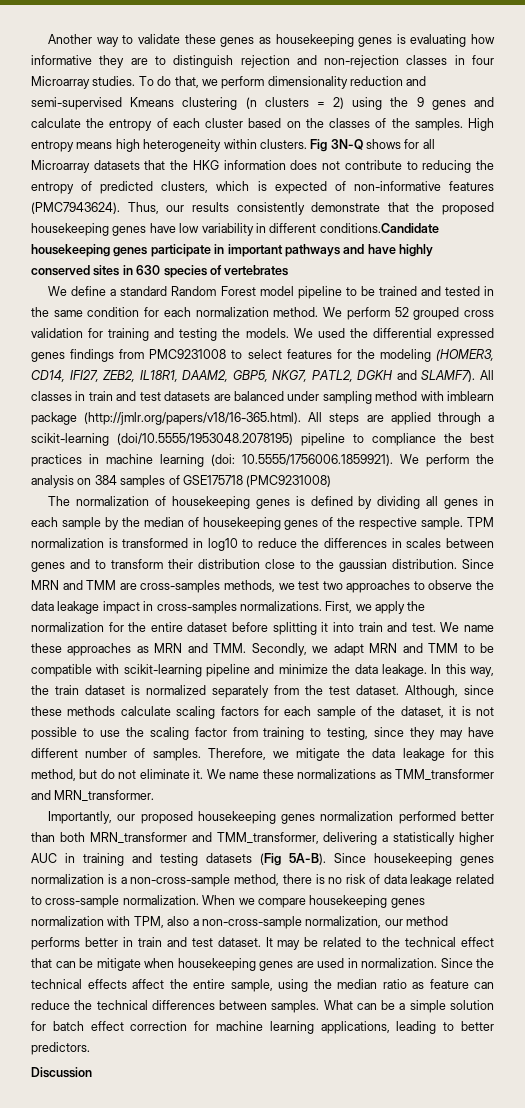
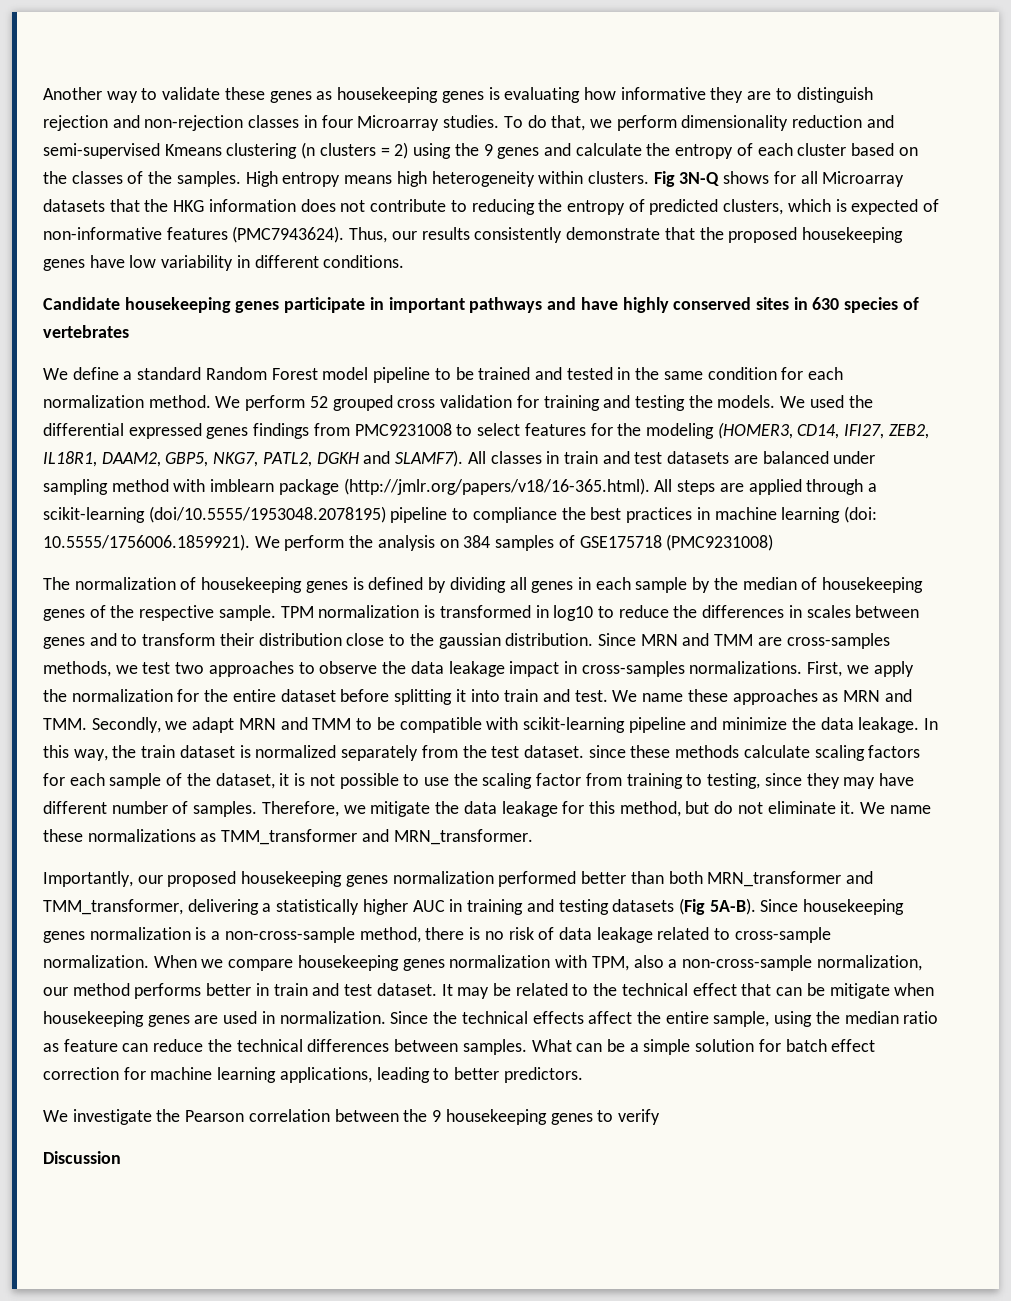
- Thus, our results consistently demonstrate that the proposed housekeeping genes have low variability in different conditions.Candidate housekeeping genes participate in important pathways and have highly conserved sites in 630 species of vertebrates
+ Thus, our results consistently demonstrate that the proposed housekeeping genes have low variability in different conditions.
+ Candidate housekeeping genes participate in important pathways and have highly conserved sites in 630 species of vertebrates
- In this way, the train dataset is normalized separately from the test dataset. Although, since these methods calculate scaling factors for each sample of the dataset, it is not possible to use the scaling factor from training to testing, since they may have different number of samples.
+ In this way, the train dataset is normalized separately from the test dataset. since these methods calculate scaling factors for each sample of the dataset, it is not possible to use the scaling factor from training to testing, since they may have different number of samples.
+ We investigate the Pearson correlation between the 9 housekeeping genes to verify

